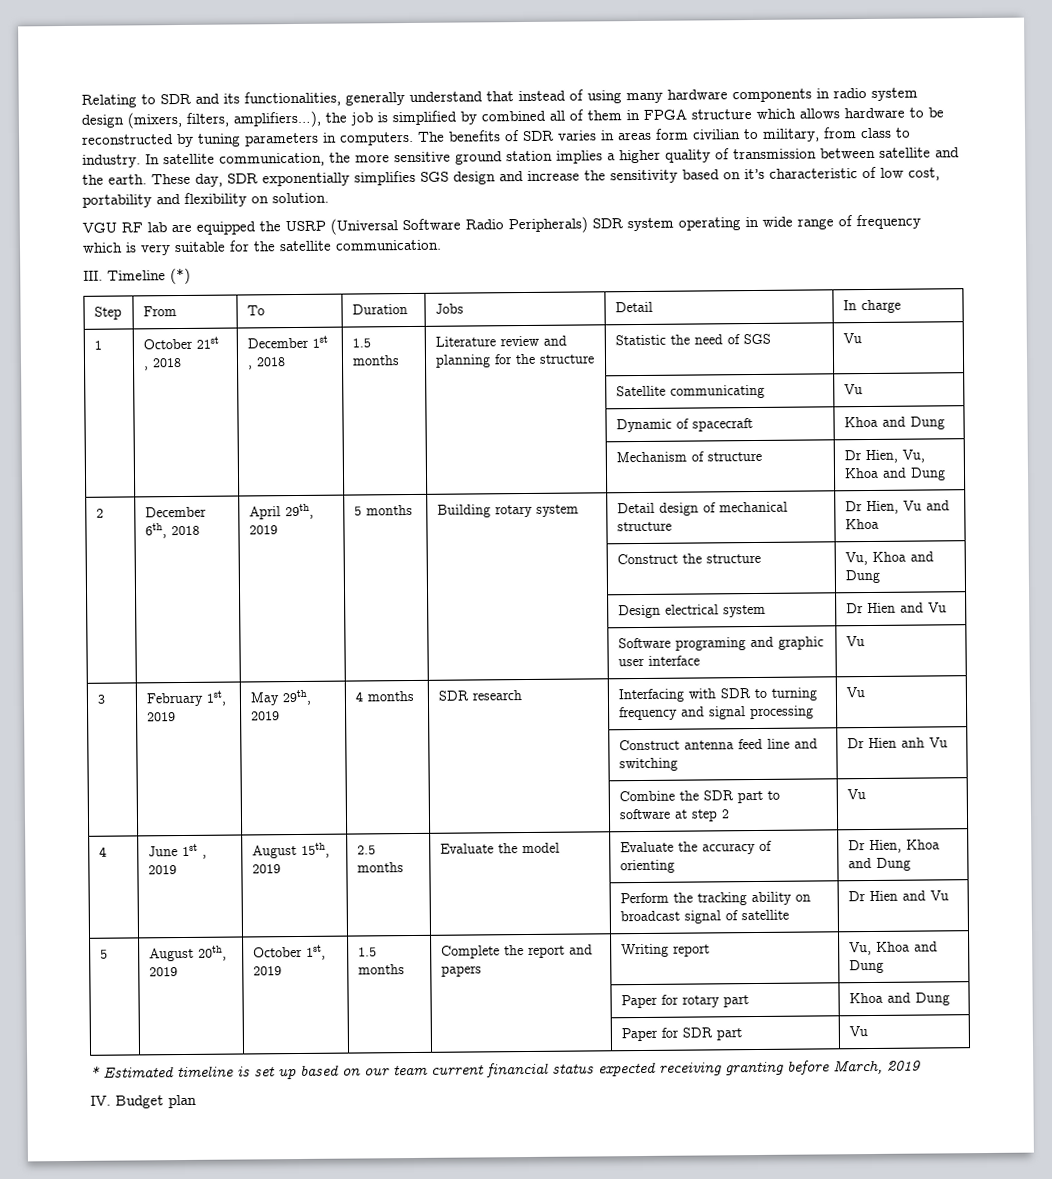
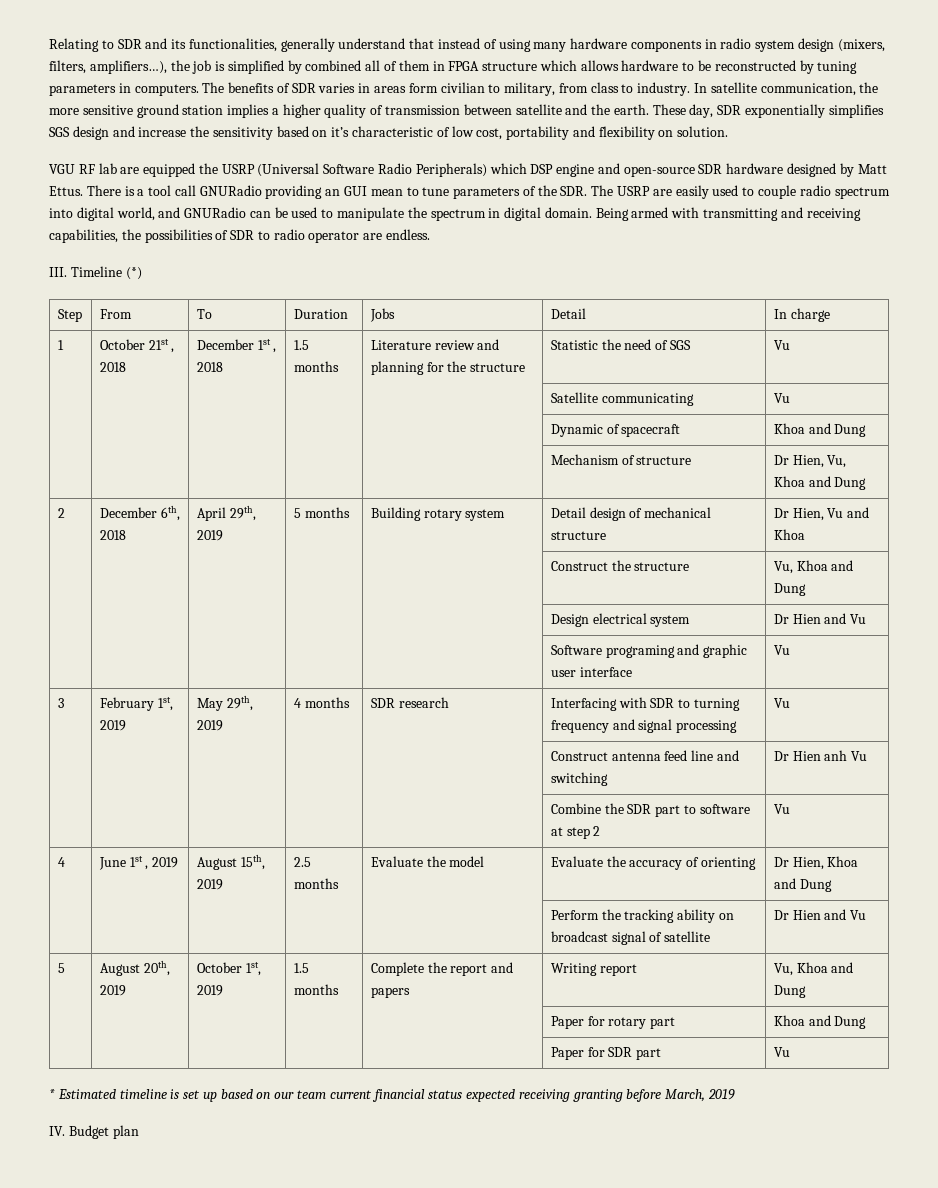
- VGU RF lab are equipped the USRP (Universal Software Radio Peripherals) SDR system operating in wide range of frequency which is very suitable for the satellite communication.
+ VGU RF lab are equipped the USRP (Universal Software Radio Peripherals) which DSP engine and open-source SDR hardware designed by Matt Ettus. There is a tool call GNURadio providing an GUI mean to tune parameters of the SDR. The USRP are easily used to couple radio spectrum into digital world, and GNURadio can be used to manipulate the spectrum in digital domain. Being armed with transmitting and receiving capabilities, the possibilities of SDR to radio operator are endless.

